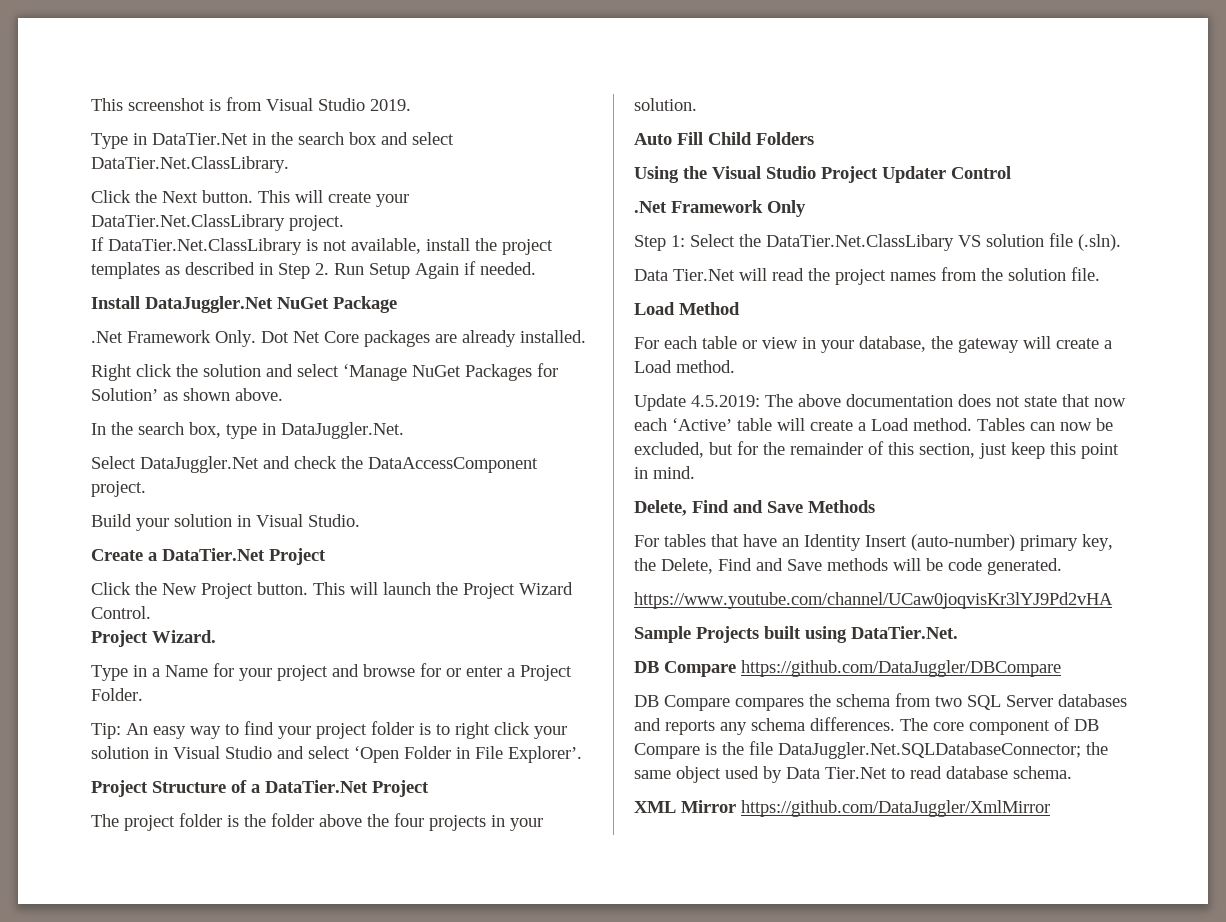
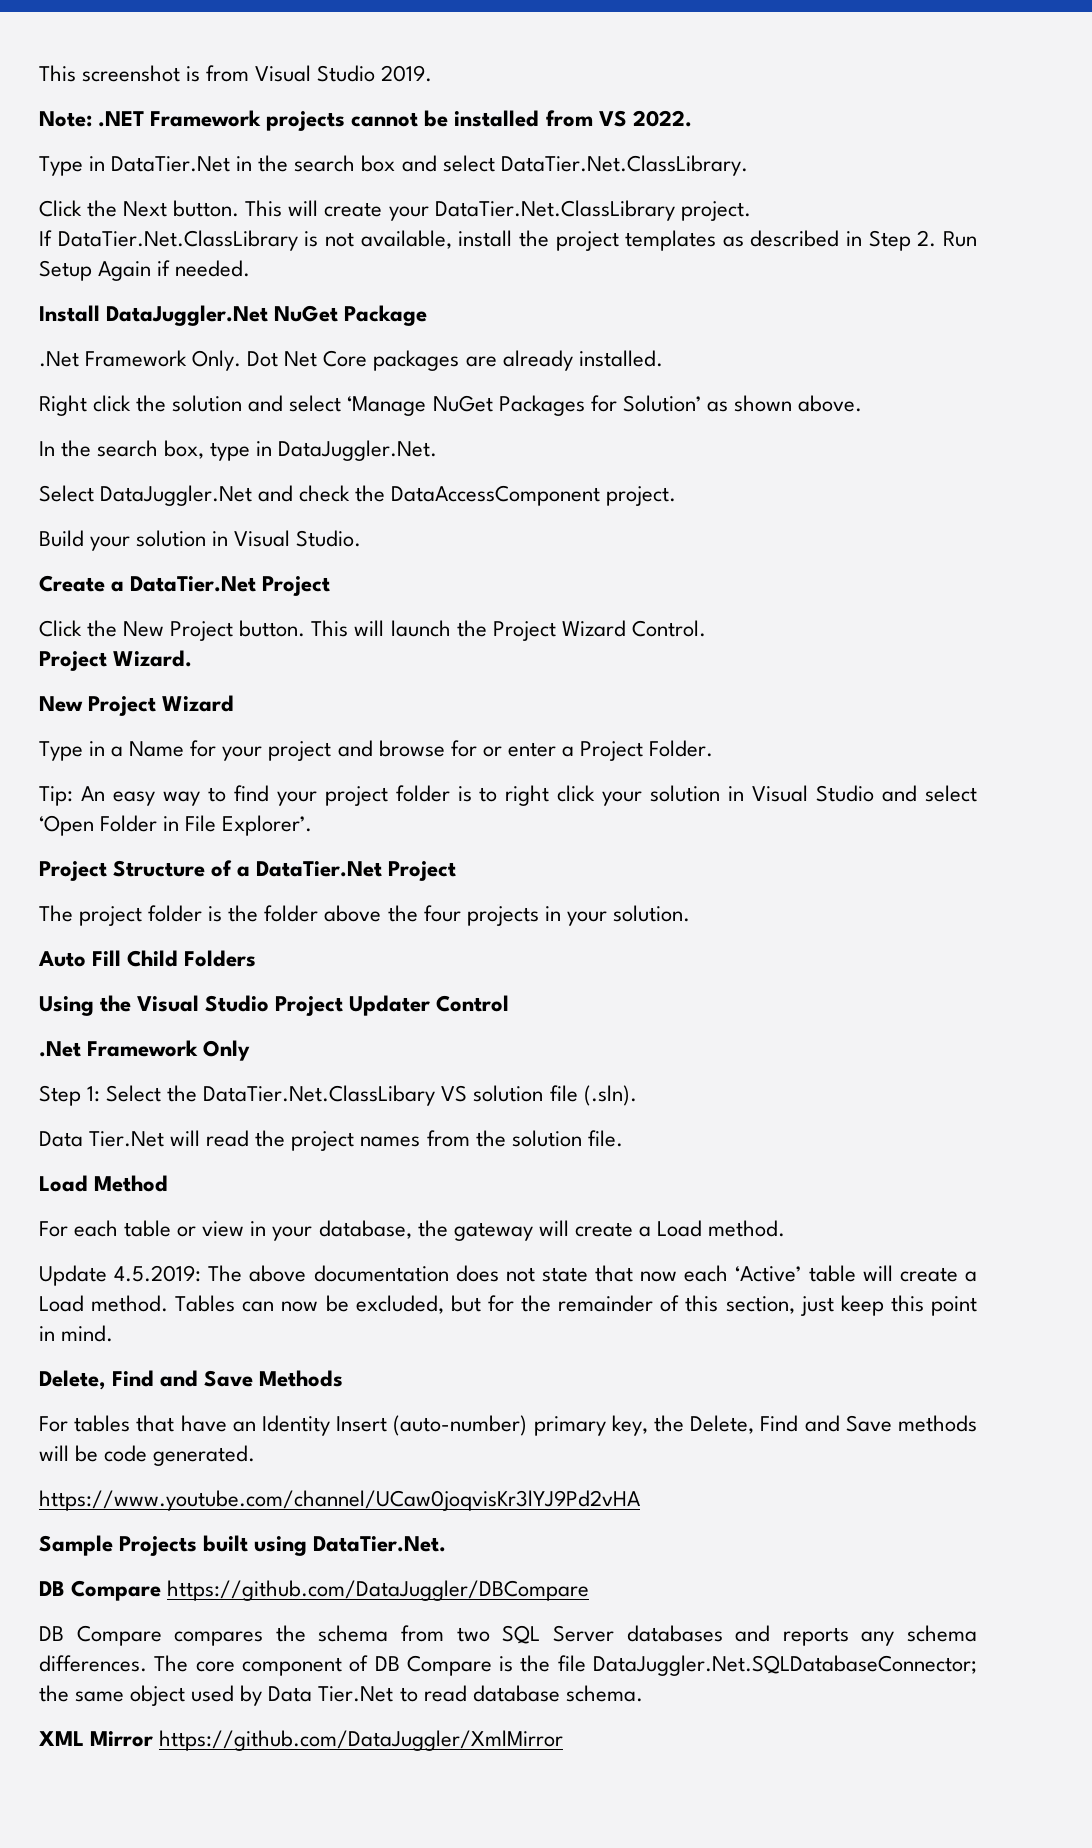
+ Note: .NET Framework projects cannot be installed from VS 2022.
+ New Project Wizard

